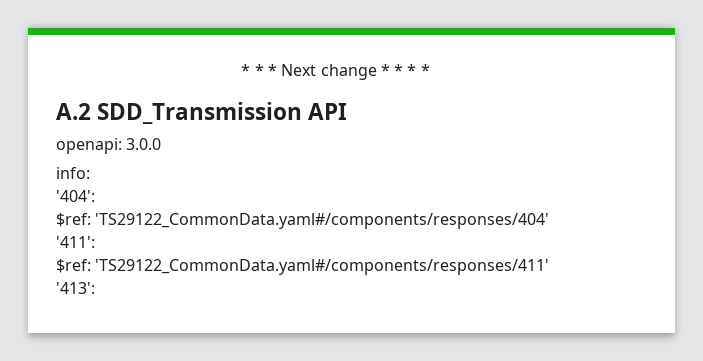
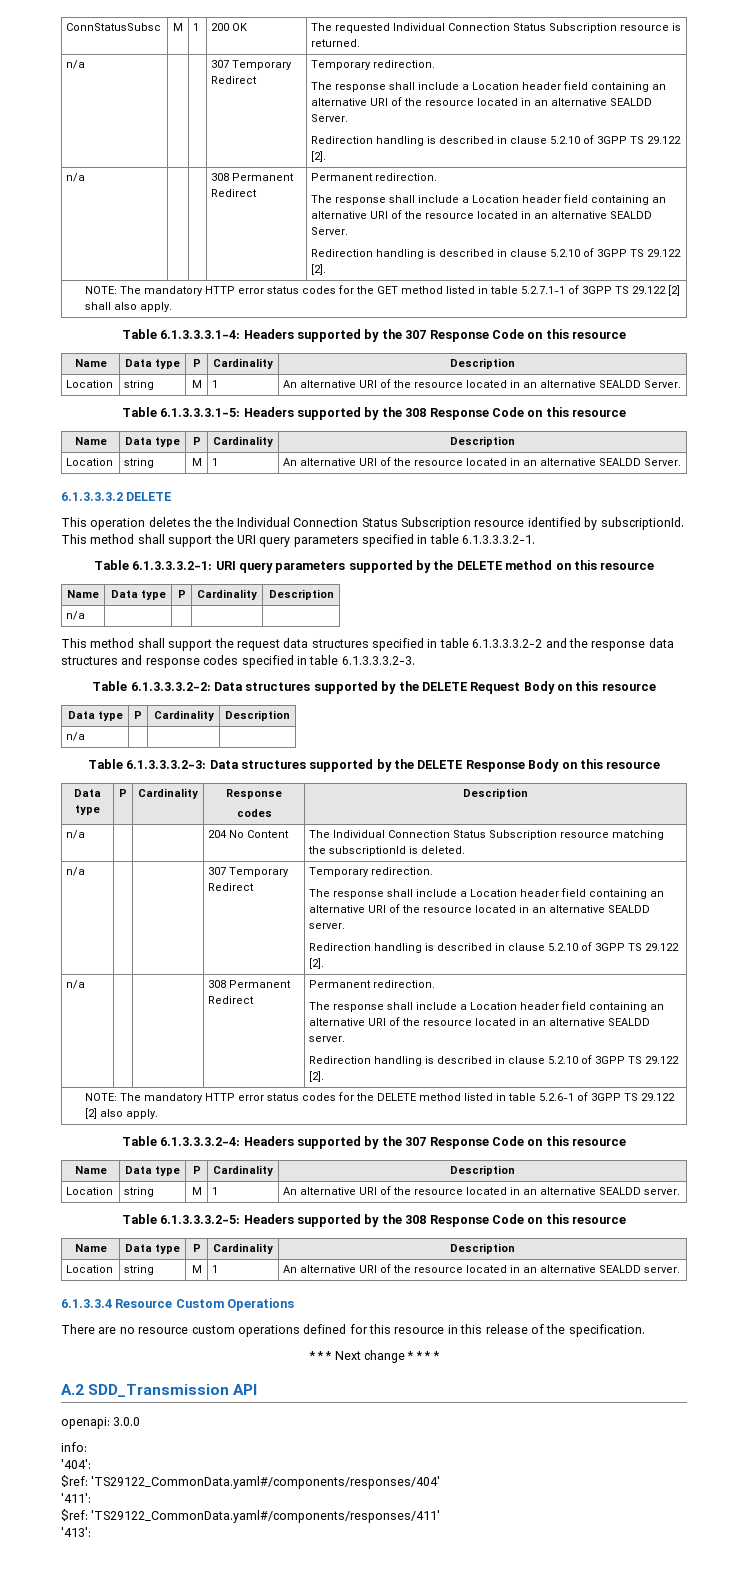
+ ConnStatusSubsc | M | 1 | 200 OK | The requested Individual Connection Status Subscription resource is returned.
+ n/a | | | 307 Temporary Redirect | Temporary redirection.
+ The response shall include a Location header field containing an alternative URI of the resource located in an alternative SEALDD Server.
+ Redirection handling is described in clause 5.2.10 of 3GPP TS 29.122 [2].
+ n/a | | | 308 Permanent Redirect | Permanent redirection.
+ The response shall include a Location header field containing an alternative URI of the resource located in an alternative SEALDD Server.
+ Redirection handling is described in clause 5.2.10 of 3GPP TS 29.122 [2].
+ NOTE: The mandatory HTTP error status codes for the GET method listed in table 5.2.7.1-1 of 3GPP TS 29.122 [2] shall also apply.
+ Table 6.1.3.3.3.1-4: Headers supported by the 307 Response Code on this resource
+ Name | Data type | P | Cardinality | Description
+ Location | string | M | 1 | An alternative URI of the resource located in an alternative SEALDD Server.
+ Table 6.1.3.3.3.1-5: Headers supported by the 308 Response Code on this resource
+ Name | Data type | P | Cardinality | Description
+ Location | string | M | 1 | An alternative URI of the resource located in an alternative SEALDD Server.
+ 6.1.3.3.3.2 DELETE
+ This operation deletes the the Individual Connection Status Subscription resource identified by subscriptionId. This method shall support the URI query parameters specified in table 6.1.3.3.3.2-1.
+ Table 6.1.3.3.3.2-1: URI query parameters supported by the DELETE method on this resource
+ Name | Data type | P | Cardinality | Description
+ n/a | | | |
+ This method shall support the request data structures specified in table 6.1.3.3.3.2-2 and the response data structures and response codes specified in table 6.1.3.3.3.2-3.
+ Table 6.1.3.3.3.2-2: Data structures supported by the DELETE Request Body on this resource
+ Data type | P | Cardinality | Description
+ n/a | | |
+ Table 6.1.3.3.3.2-3: Data structures supported by the DELETE Response Body on this resource
+ Data type | P | Cardinality | Response
+ codes | Description
+ n/a | | | 204 No Content | The Individual Connection Status Subscription resource matching the subscriptionId is deleted.
+ n/a | | | 307 Temporary Redirect | Temporary redirection.
+ The response shall include a Location header field containing an alternative URI of the resource located in an alternative SEALDD server.
+ Redirection handling is described in clause 5.2.10 of 3GPP TS 29.122 [2].
+ n/a | | | 308 Permanent Redirect | Permanent redirection.
+ The response shall include a Location header field containing an alternative URI of the resource located in an alternative SEALDD server.
+ Redirection handling is described in clause 5.2.10 of 3GPP TS 29.122 [2].
+ NOTE: The mandatory HTTP error status codes for the DELETE method listed in table 5.2.6-1 of 3GPP TS 29.122 [2] also apply.
+ Table 6.1.3.3.3.2-4: Headers supported by the 307 Response Code on this resource
+ Name | Data type | P | Cardinality | Description
+ Location | string | M | 1 | An alternative URI of the resource located in an alternative SEALDD server.
+ Table 6.1.3.3.3.2-5: Headers supported by the 308 Response Code on this resource
+ Name | Data type | P | Cardinality | Description
+ Location | string | M | 1 | An alternative URI of the resource located in an alternative SEALDD server.
+ 6.1.3.3.4 Resource Custom Operations
+ There are no resource custom operations defined for this resource in this release of the specification.

